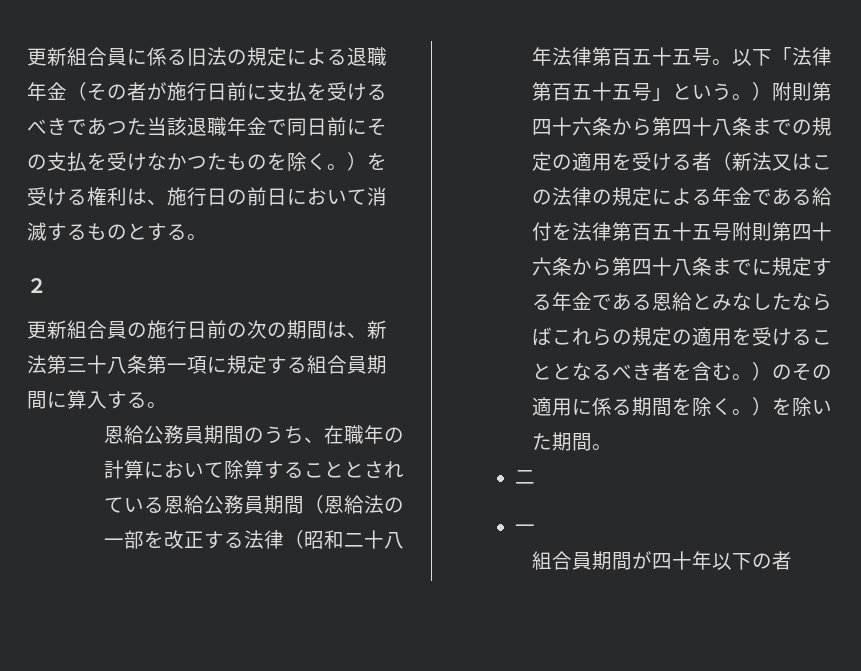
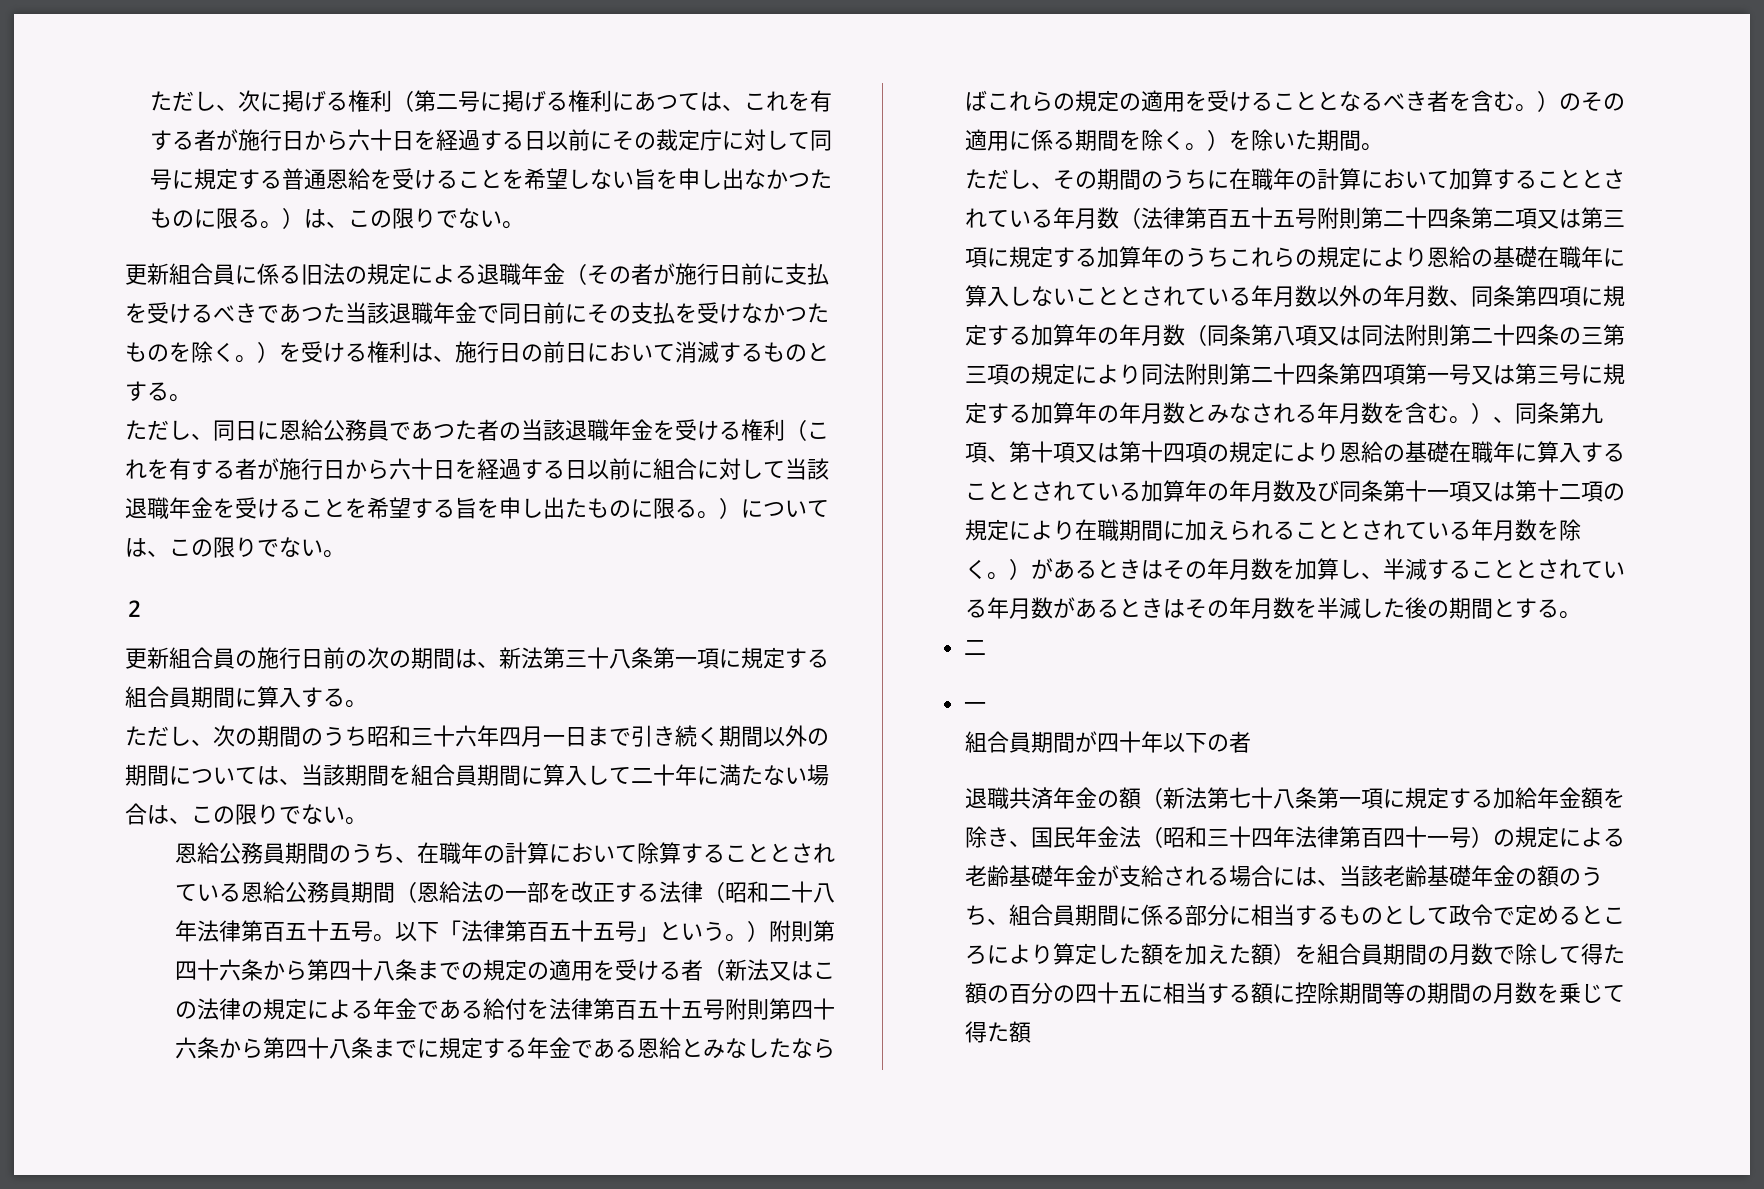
+ ただし、次に掲げる権利（第二号に掲げる権利にあつては、これを有する者が施行日から六十日を経過する日以前にその裁定庁に対して同号に規定する普通恩給を受けることを希望しない旨を申し出なかつたものに限る。）は、この限りでない。
+ ただし、同日に恩給公務員であつた者の当該退職年金を受ける権利（これを有する者が施行日から六十日を経過する日以前に組合に対して当該退職年金を受けることを希望する旨を申し出たものに限る。）については、この限りでない。
+ ただし、次の期間のうち昭和三十六年四月一日まで引き続く期間以外の期間については、当該期間を組合員期間に算入して二十年に満たない場合は、この限りでない。
+ ただし、その期間のうちに在職年の計算において加算することとされている年月数（法律第百五十五号附則第二十四条第二項又は第三項に規定する加算年のうちこれらの規定により恩給の基礎在職年に算入しないこととされている年月数以外の年月数、同条第四項に規定する加算年の年月数（同条第八項又は同法附則第二十四条の三第三項の規定により同法附則第二十四条第四項第一号又は第三号に規定する加算年の年月数とみなされる年月数を含む。）、同条第九項、第十項又は第十四項の規定により恩給の基礎在職年に算入することとされている加算年の年月数及び同条第十一項又は第十二項の規定により在職期間に加えられることとされている年月数を除く。）があるときはその年月数を加算し、半減することとされている年月数があるときはその年月数を半減した後の期間とする。
+ 退職共済年金の額（新法第七十八条第一項に規定する加給年金額を除き、国民年金法（昭和三十四年法律第百四十一号）の規定による老齢基礎年金が支給される場合には、当該老齢基礎年金の額のうち、組合員期間に係る部分に相当するものとして政令で定めるところにより算定した額を加えた額）を組合員期間の月数で除して得た額の百分の四十五に相当する額に控除期間等の期間の月数を乗じて得た額

